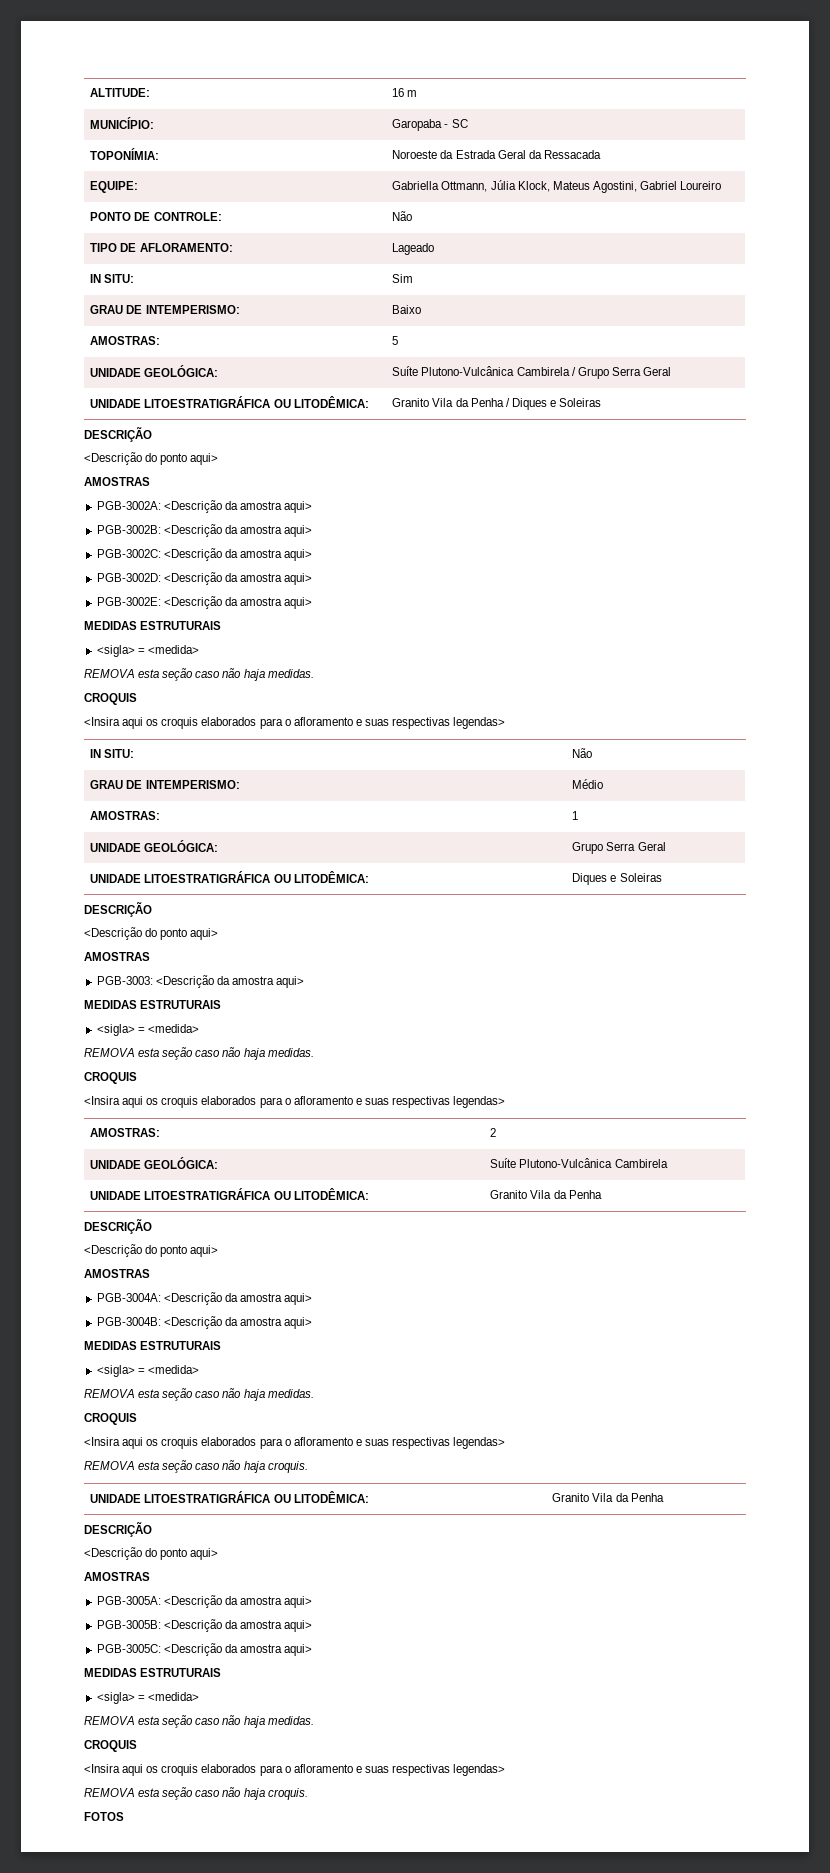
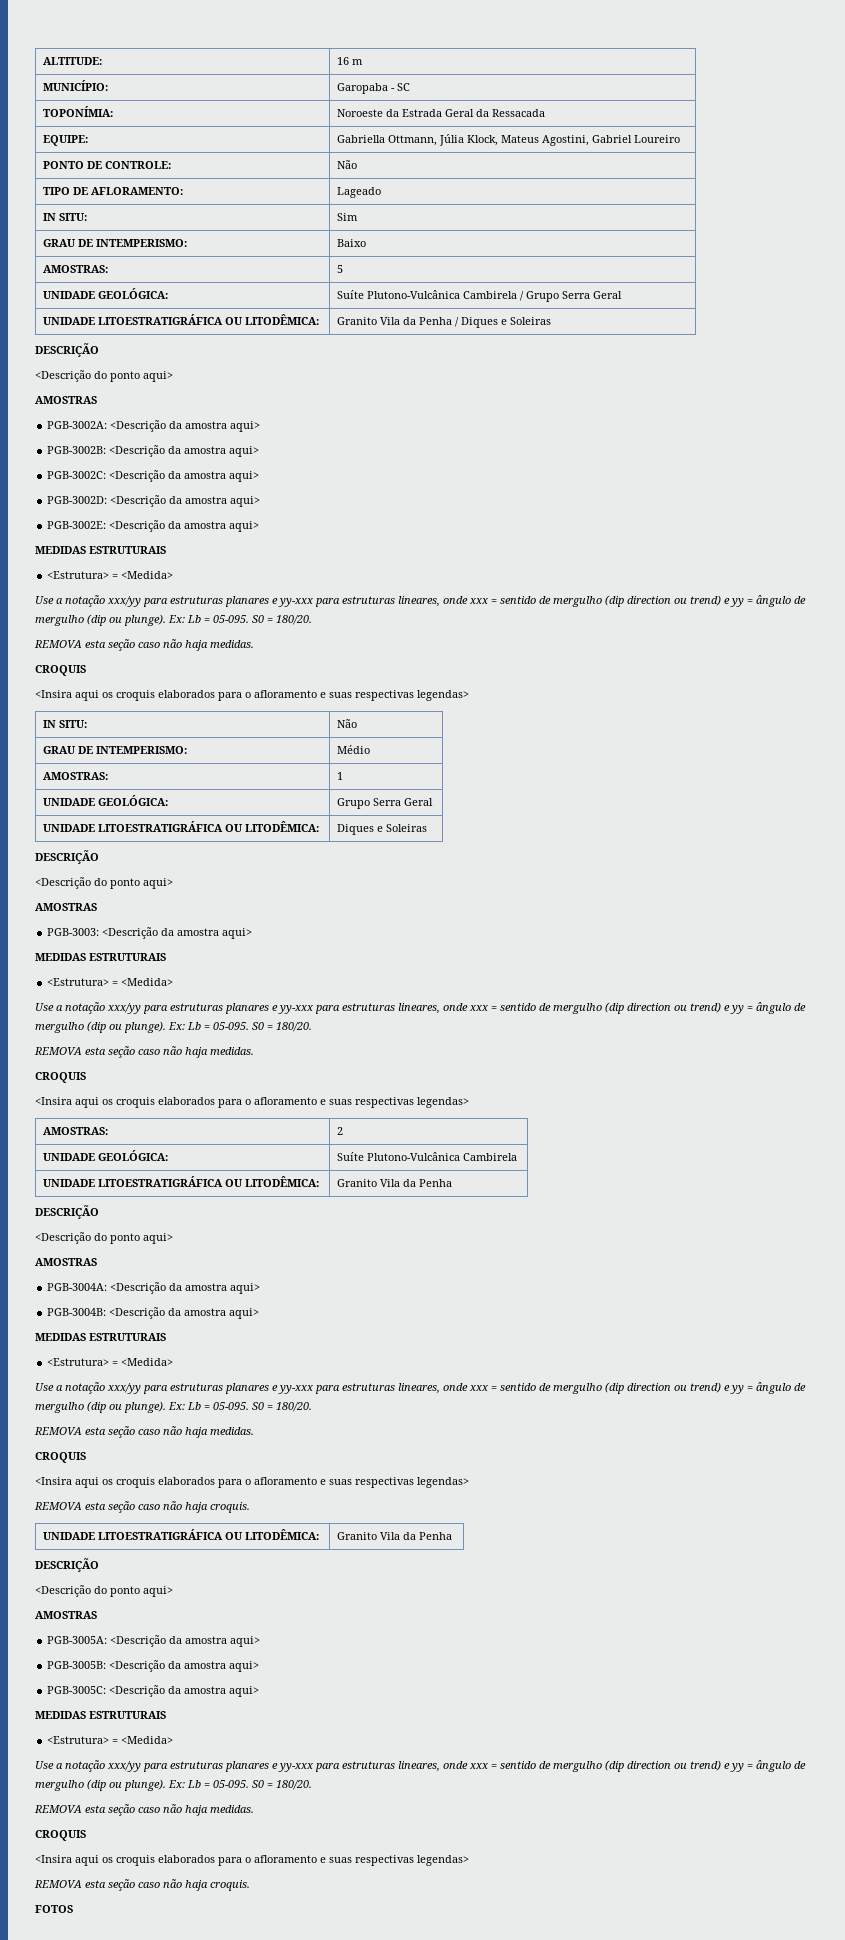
  PGB-3002E: <Descrição da amostra aqui>
  MEDIDAS ESTRUTURAIS
- <sigla> = <medida>
+ <Estrutura> = <Medida>
+ Use a notação xxx/yy para estruturas planares e yy-xxx para estruturas lineares, onde xxx = sentido de mergulho (dip direction ou trend) e yy = ângulo de mergulho (dip ou plunge). Ex: Lb = 05-095. S0 = 180/20.
  PGB-3003: <Descrição da amostra aqui>
  MEDIDAS ESTRUTURAIS
- <sigla> = <medida>
+ <Estrutura> = <Medida>
+ Use a notação xxx/yy para estruturas planares e yy-xxx para estruturas lineares, onde xxx = sentido de mergulho (dip direction ou trend) e yy = ângulo de mergulho (dip ou plunge). Ex: Lb = 05-095. S0 = 180/20.
  PGB-3004B: <Descrição da amostra aqui>
  MEDIDAS ESTRUTURAIS
- <sigla> = <medida>
+ <Estrutura> = <Medida>
+ Use a notação xxx/yy para estruturas planares e yy-xxx para estruturas lineares, onde xxx = sentido de mergulho (dip direction ou trend) e yy = ângulo de mergulho (dip ou plunge). Ex: Lb = 05-095. S0 = 180/20.
  PGB-3005C: <Descrição da amostra aqui>
  MEDIDAS ESTRUTURAIS
- <sigla> = <medida>
+ <Estrutura> = <Medida>
+ Use a notação xxx/yy para estruturas planares e yy-xxx para estruturas lineares, onde xxx = sentido de mergulho (dip direction ou trend) e yy = ângulo de mergulho (dip ou plunge). Ex: Lb = 05-095. S0 = 180/20.

